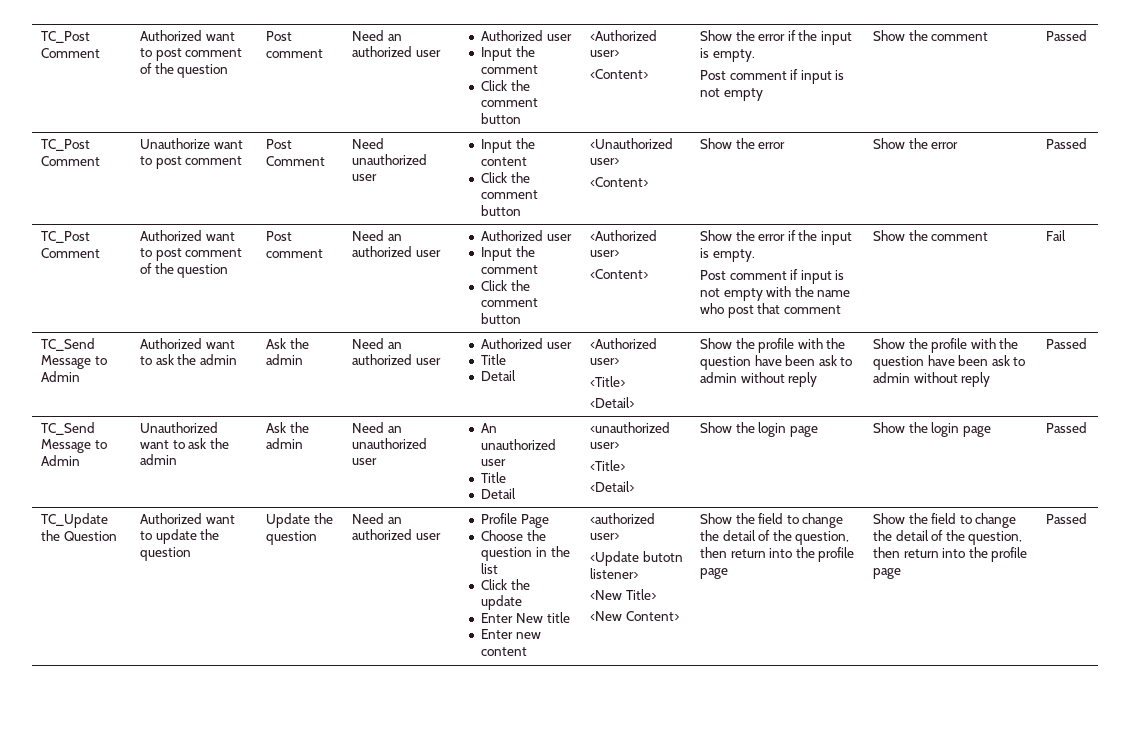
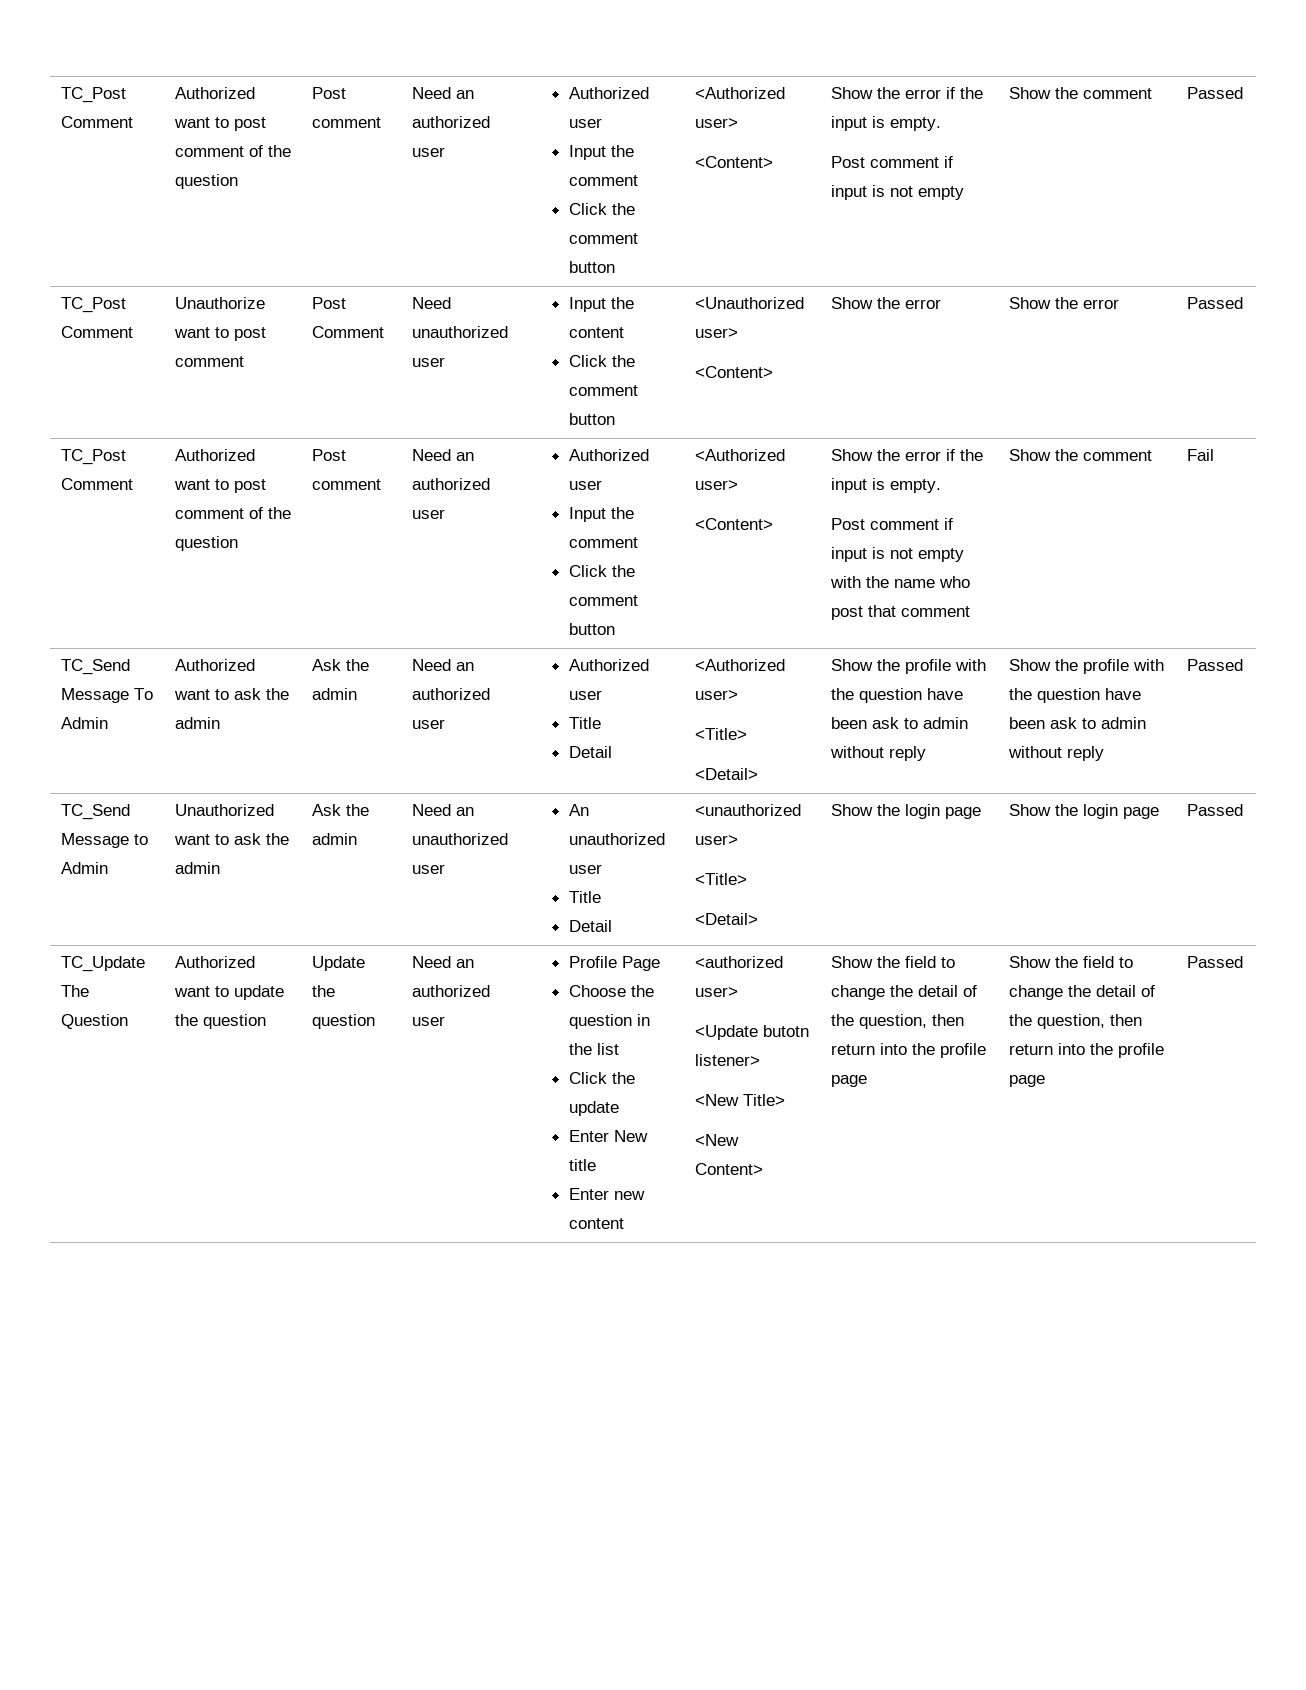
  Fail
- TC_Send Message to Admin
+ TC_Send Message To Admin
- TC_Update the Question
+ TC_Update The Question

